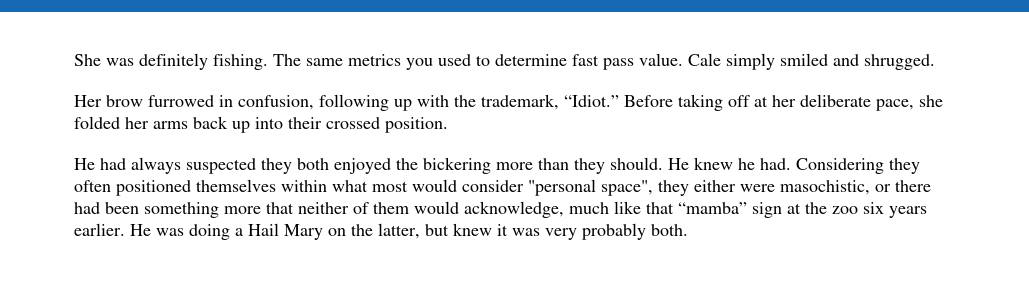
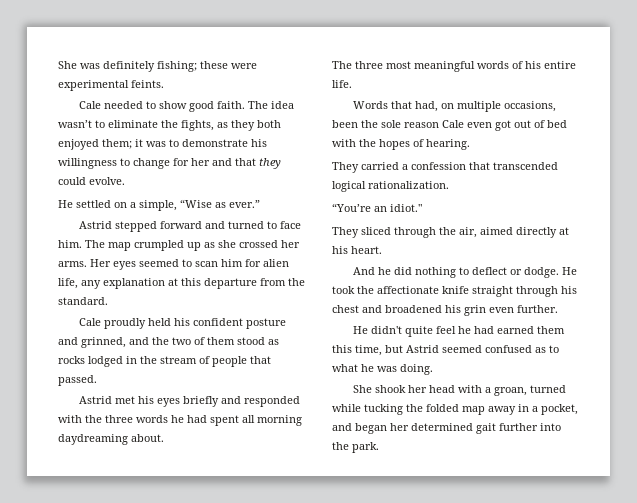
- She was definitely fishing. The same metrics you used to determine fast pass value. Cale simply smiled and shrugged.
- Her brow furrowed in confusion, following up with the trademark, “Idiot.” Before taking off at her deliberate pace, she folded her arms back up into their crossed position.
- He had always suspected they both enjoyed the bickering more than they should. He knew he had. Considering they often positioned themselves within what most would consider "personal space", they either were masochistic, or there had been something more that neither of them would acknowledge, much like that “mamba” sign at the zoo six years earlier. He was doing a Hail Mary on the latter, but knew it was very probably both.
+ She was definitely fishing; these were experimental feints.
+ Cale needed to show good faith. The idea wasn’t to eliminate the fights, as they both enjoyed them; it was to demonstrate his willingness to change for her and that they could evolve.
+ He settled on a simple, “Wise as ever.”
+ Astrid stepped forward and turned to face him. The map crumpled up as she crossed her arms. Her eyes seemed to scan him for alien life, any explanation at this departure from the standard.
+ Cale proudly held his confident posture and grinned, and the two of them stood as rocks lodged in the stream of people that passed.
+ Astrid met his eyes briefly and responded with the three words he had spent all morning daydreaming about.
+ The three most meaningful words of his entire life.
+ Words that had, on multiple occasions, been the sole reason Cale even got out of bed with the hopes of hearing.
+ They carried a confession that transcended logical rationalization.
+ “You’re an idiot."
+ They sliced through the air, aimed directly at his heart.
+ And he did nothing to deflect or dodge. He took the affectionate knife straight through his chest and broadened his grin even further.
+ He didn't quite feel he had earned them this time, but Astrid seemed confused as to what he was doing.
+ She shook her head with a groan, turned while tucking the folded map away in a pocket, and began her determined gait further into the park.

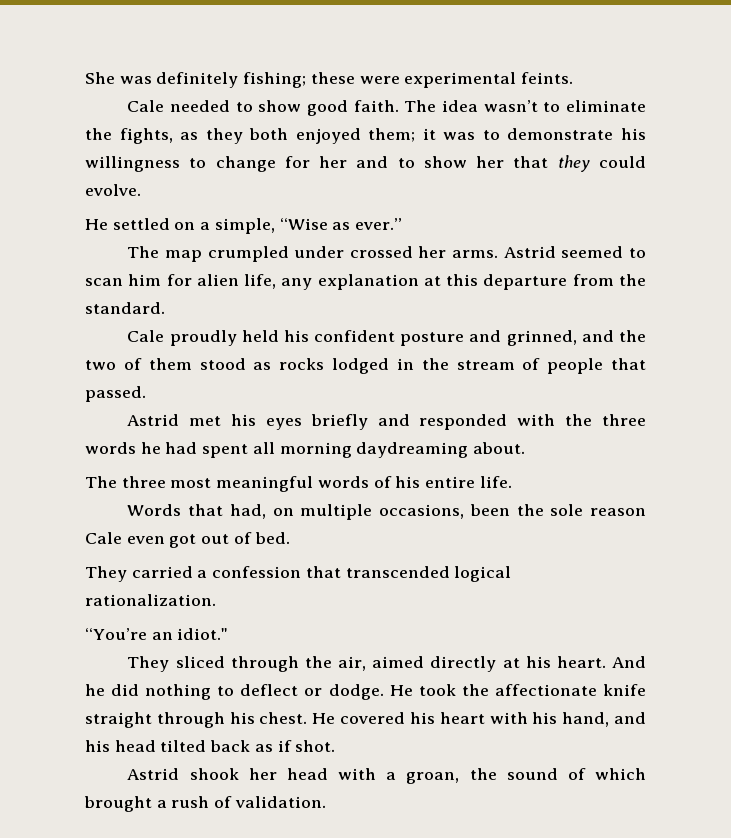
- The idea wasn’t to eliminate the fights, as they both enjoyed them; it was to demonstrate his willingness to change for her and that they could evolve.
+ The idea wasn’t to eliminate the fights, as they both enjoyed them; it was to demonstrate his willingness to change for her and to show her that they could evolve.
- Astrid stepped forward and turned to face him. The map crumpled up as she crossed her arms.
+ The map crumpled under crossed her arms.
- Her eyes seemed to scan him for alien life, any explanation at this departure from the standard.
+ Astrid seemed to scan him for alien life, any explanation at this departure from the standard.
- Words that had, on multiple occasions, been the sole reason Cale even got out of bed with the hopes of hearing.
+ Words that had, on multiple occasions, been the sole reason Cale even got out of bed.
- They sliced through the air, aimed directly at his heart.
- And he did nothing to deflect or dodge.
+ They sliced through the air, aimed directly at his heart. And he did nothing to deflect or dodge.
- He took the affectionate knife straight through his chest and broadened his grin even further.
- He didn't quite feel he had earned them this time, but Astrid seemed confused as to what he was doing.
- She shook her head with a groan, turned while tucking the folded map away in a pocket, and began her determined gait further into the park.
+ He took the affectionate knife straight through his chest. He covered his heart with his hand, and his head tilted back as if shot.
+ Astrid shook her head with a groan, the sound of which brought a rush of validation.

